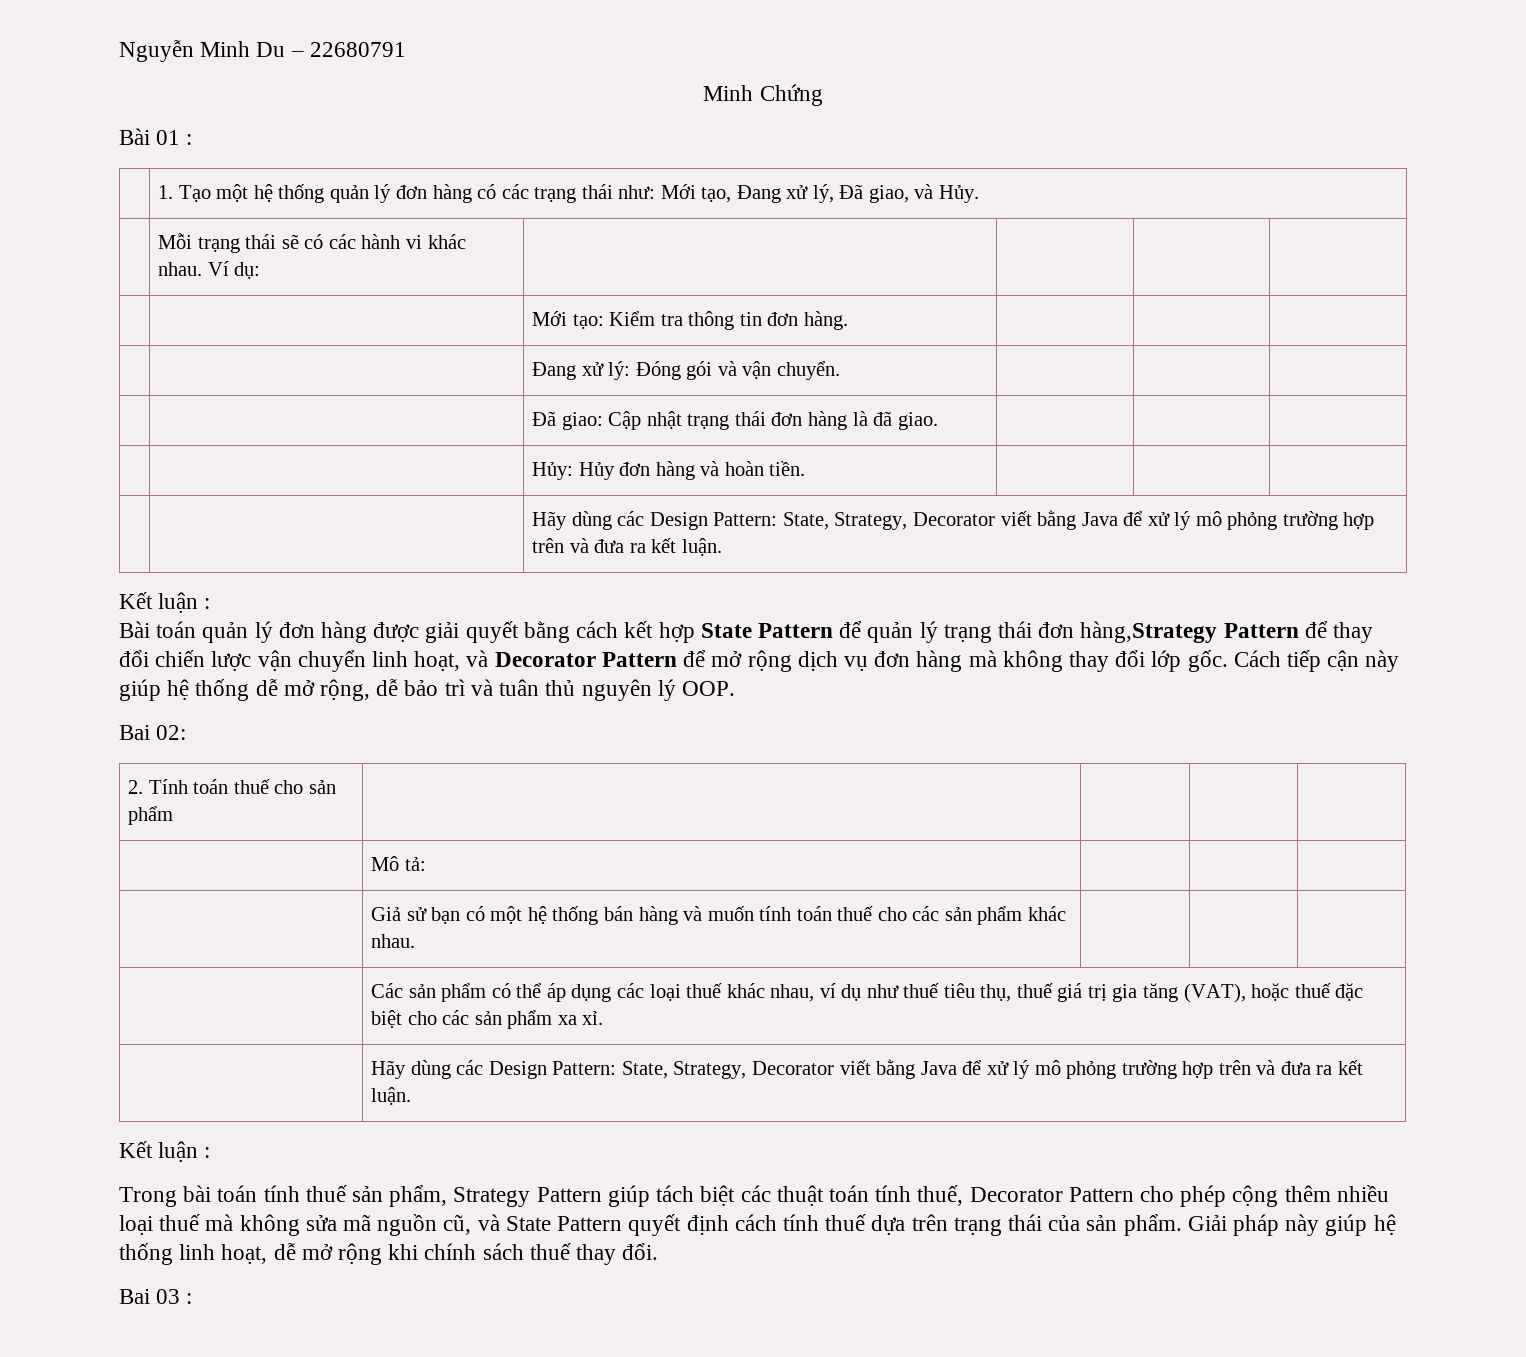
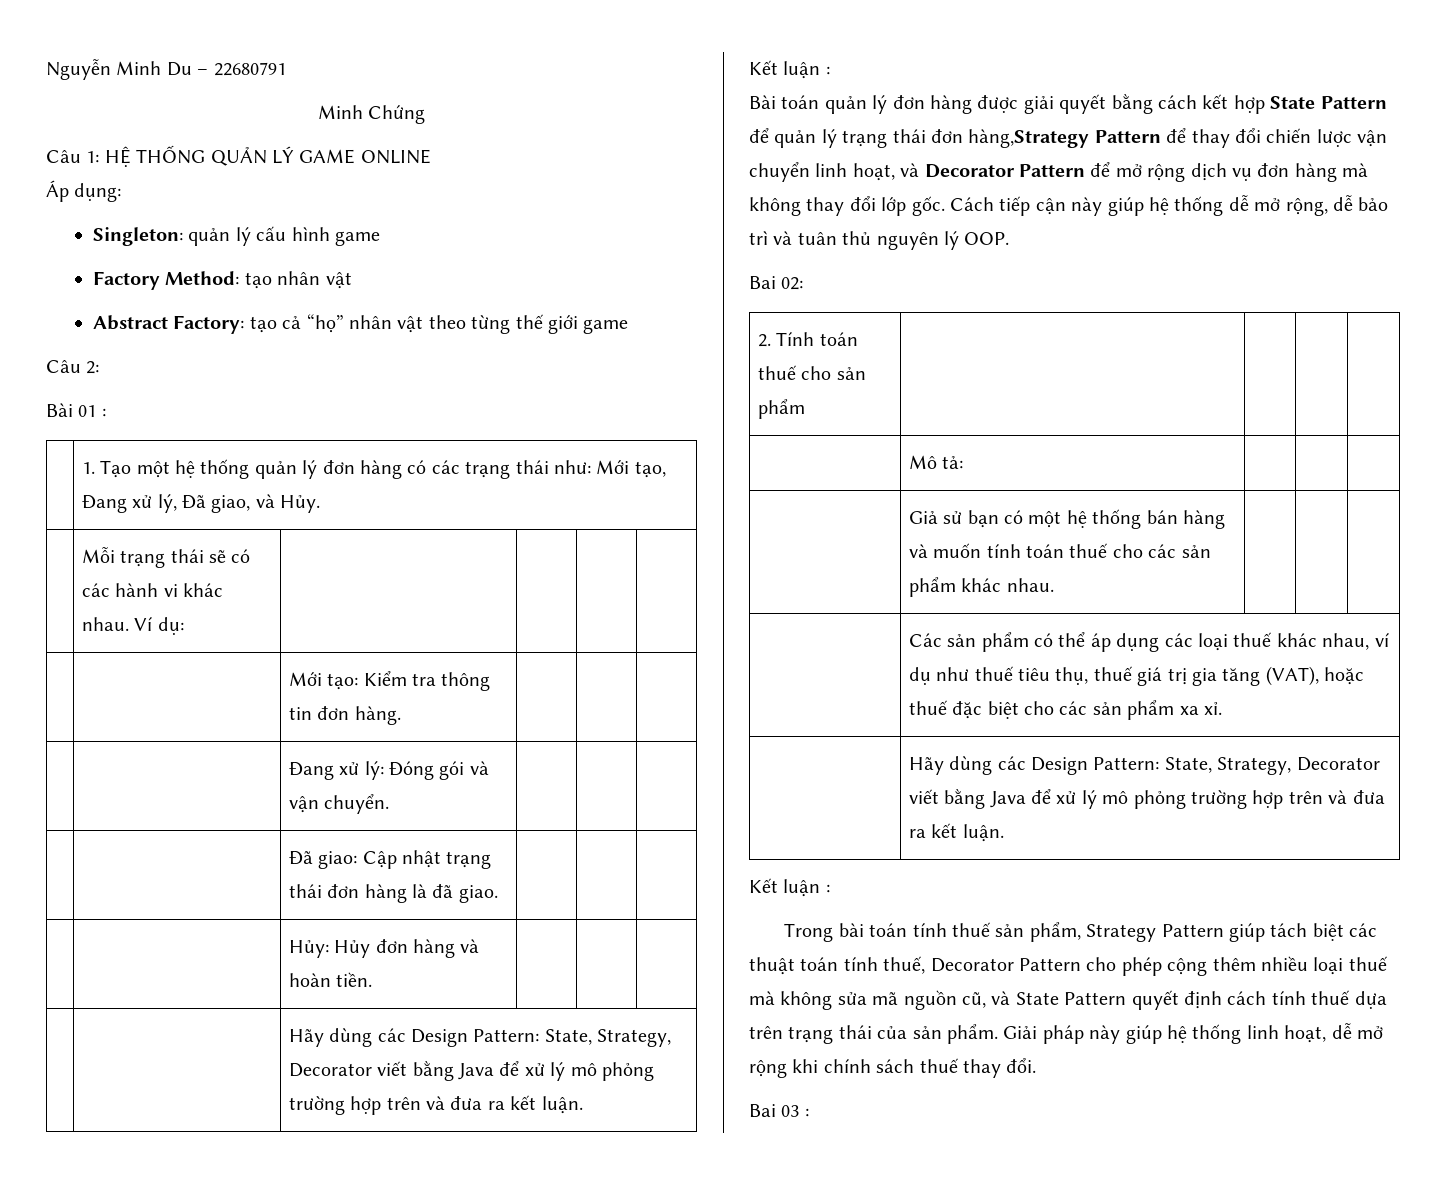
+ Câu 1: HỆ THỐNG QUẢN LÝ GAME ONLINE
+ Áp dụng:
+ Singleton: quản lý cấu hình game
+ Factory Method: tạo nhân vật
+ Abstract Factory: tạo cả “họ” nhân vật theo từng thế giới game
+ Câu 2:

